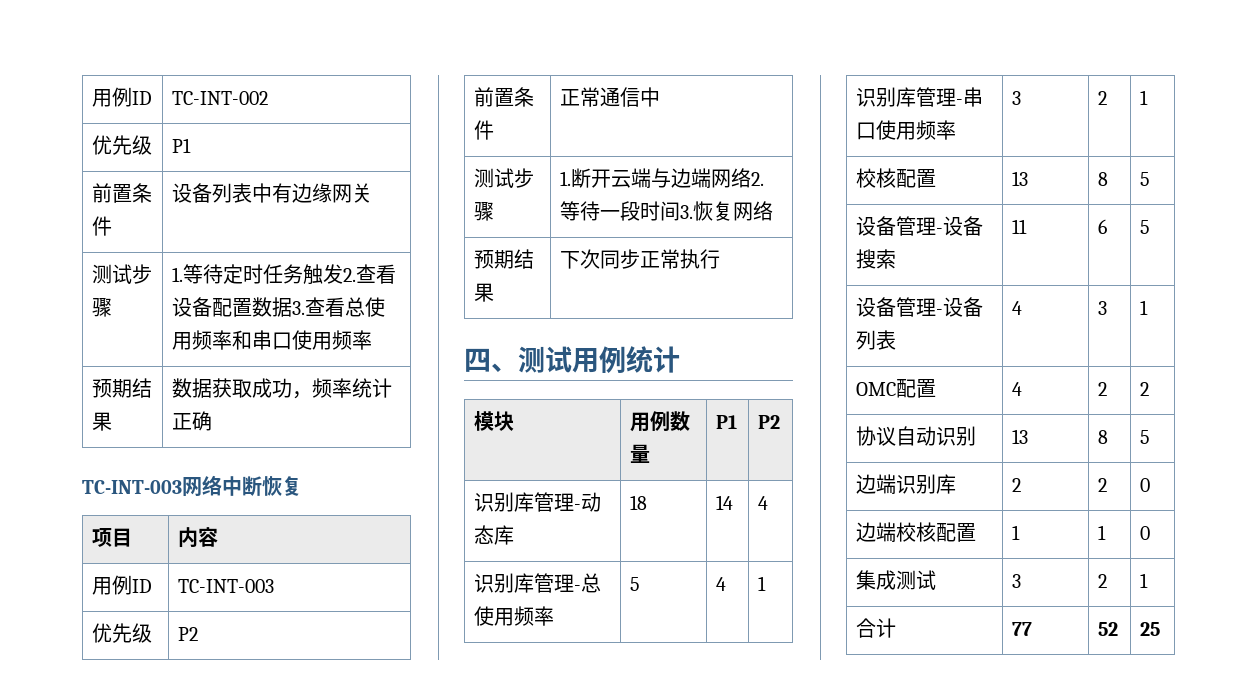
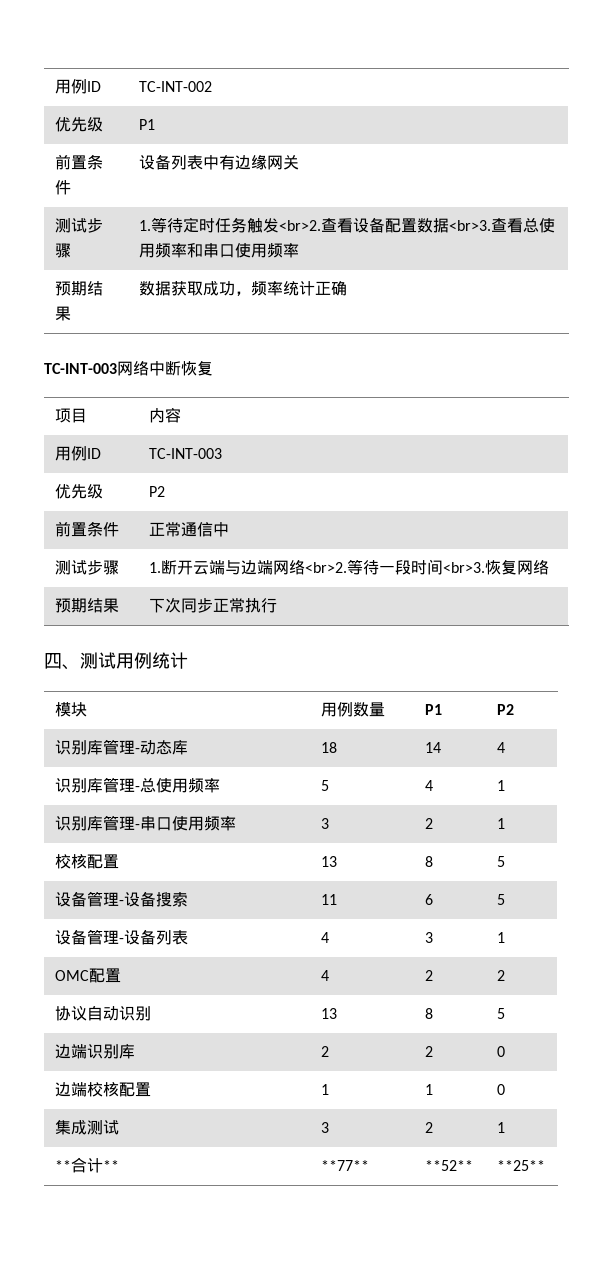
- 测试步骤 | 1.等待定时任务触发2.查看设备配置数据3.查看总使用频率和串口使用频率
+ 测试步骤 | 1.等待定时任务触发<br>2.查看设备配置数据<br>3.查看总使用频率和串口使用频率
- 测试步骤 | 1.断开云端与边端网络2.等待一段时间3.恢复网络
+ 测试步骤 | 1.断开云端与边端网络<br>2.等待一段时间<br>3.恢复网络
- 合计 | 77 | 52 | 25
+ **合计** | **77** | **52** | **25**

